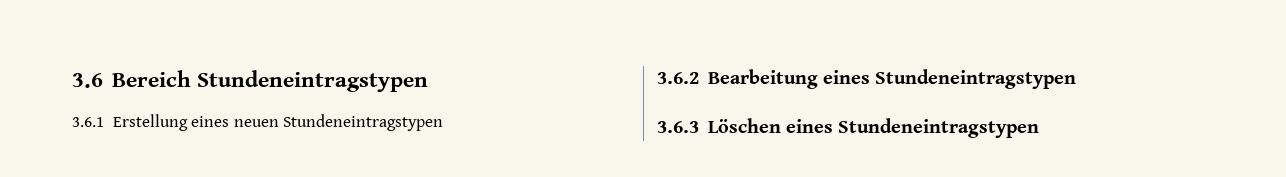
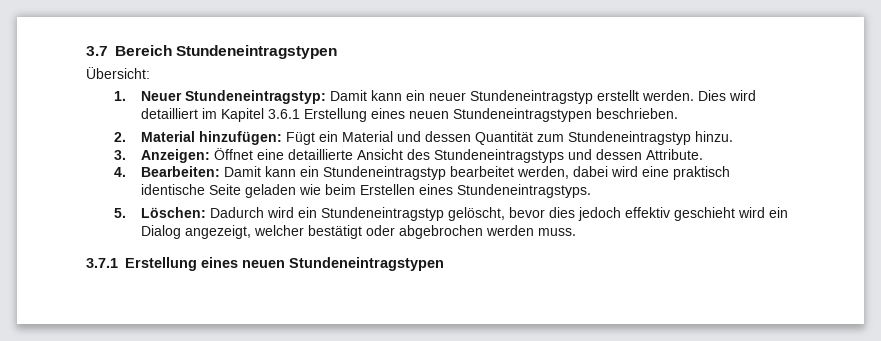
- 3.6 Bereich Stundeneintragstypen
+ 3.7 Bereich Stundeneintragstypen
- 3.6.1 Erstellung eines neuen Stundeneintragstypen
- 3.6.2 Bearbeitung eines Stundeneintragstypen
- 3.6.3 Löschen eines Stundeneintragstypen
+ Übersicht:
+ 1. Neuer Stundeneintragstyp: Damit kann ein neuer Stundeneintragstyp erstellt werden. Dies wird detailliert im Kapitel 3.6.1 Erstellung eines neuen Stundeneintragstypen beschrieben.
+ 2. Material hinzufügen: Fügt ein Material und dessen Quantität zum Stundeneintragstyp hinzu.
+ 3. Anzeigen: Öffnet eine detaillierte Ansicht des Stundeneintragstyps und dessen Attribute.
+ 4. Bearbeiten: Damit kann ein Stundeneintragstyp bearbeitet werden, dabei wird eine praktisch identische Seite geladen wie beim Erstellen eines Stundeneintragstyps.
+ 5. Löschen: Dadurch wird ein Stundeneintragstyp gelöscht, bevor dies jedoch effektiv geschieht wird ein Dialog angezeigt, welcher bestätigt oder abgebrochen werden muss.
+ 3.7.1 Erstellung eines neuen Stundeneintragstypen

